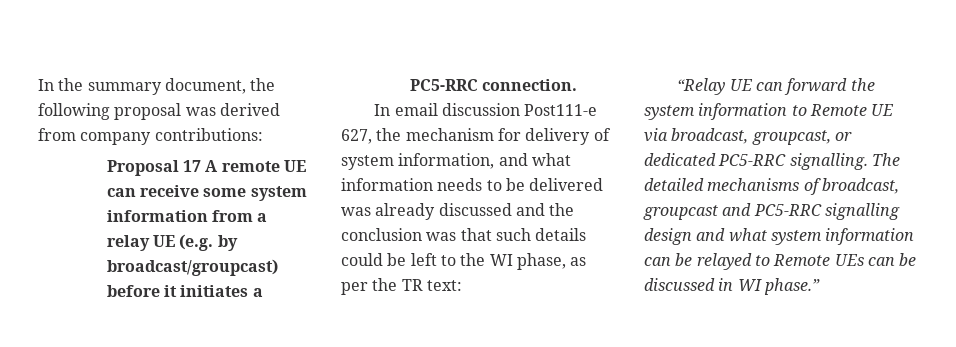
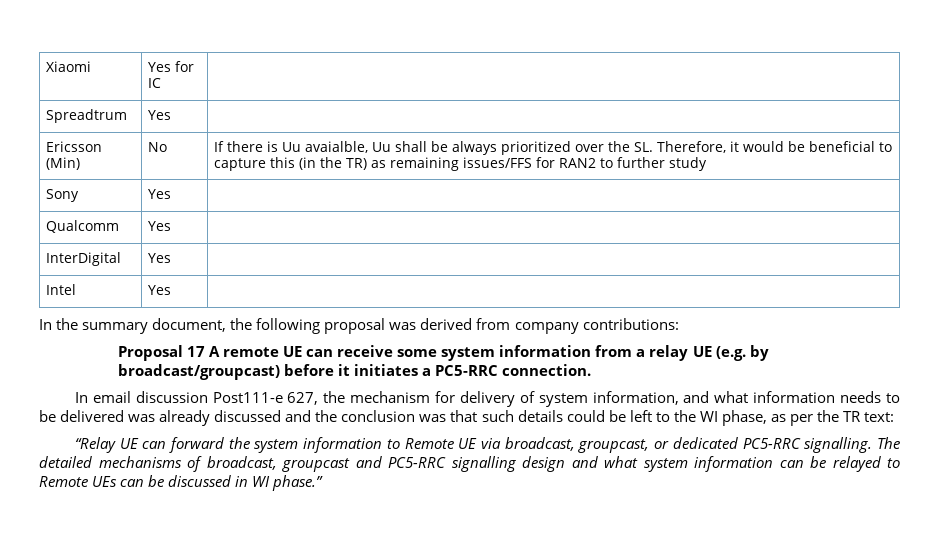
+ Xiaomi | Yes for IC |
+ Spreadtrum | Yes |
+ Ericsson (Min) | No | If there is Uu avaialble, Uu shall be always prioritized over the SL. Therefore, it would be beneficial to capture this (in the TR) as remaining issues/FFS for RAN2 to further study
+ Sony | Yes |
+ Qualcomm | Yes |
+ InterDigital | Yes |
+ Intel | Yes |

